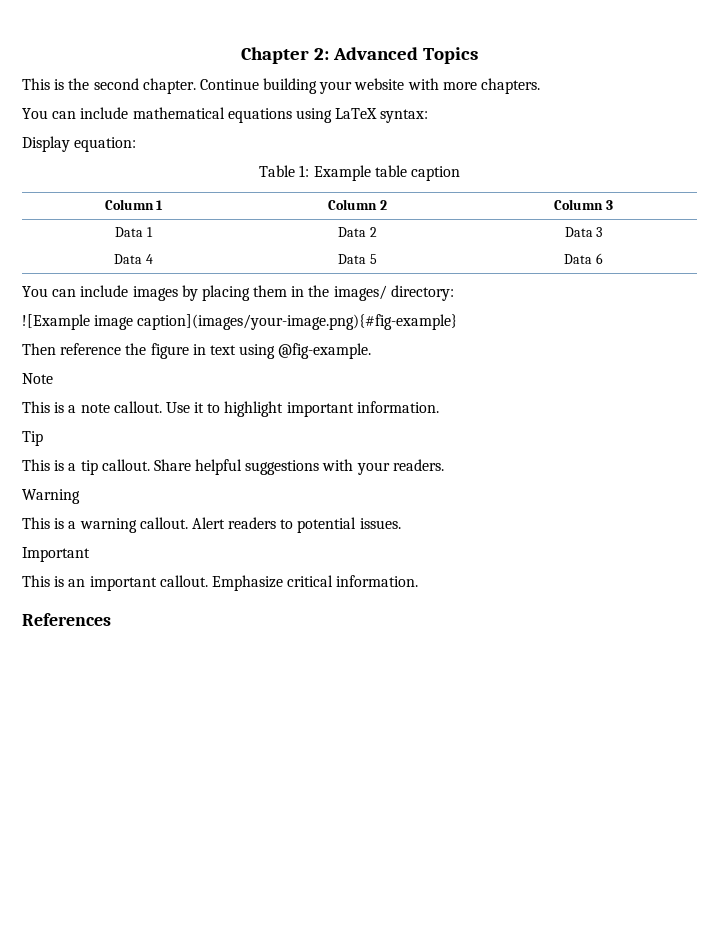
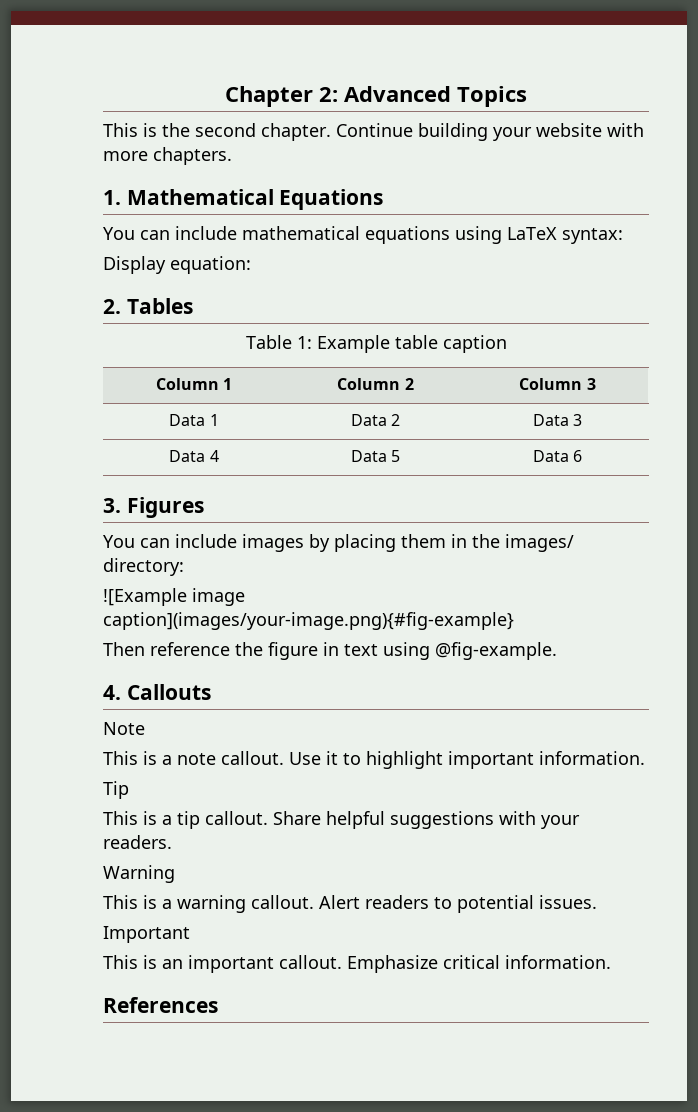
+ 1. Mathematical Equations
+ 2. Tables
+ 3. Figures
+ 4. Callouts

